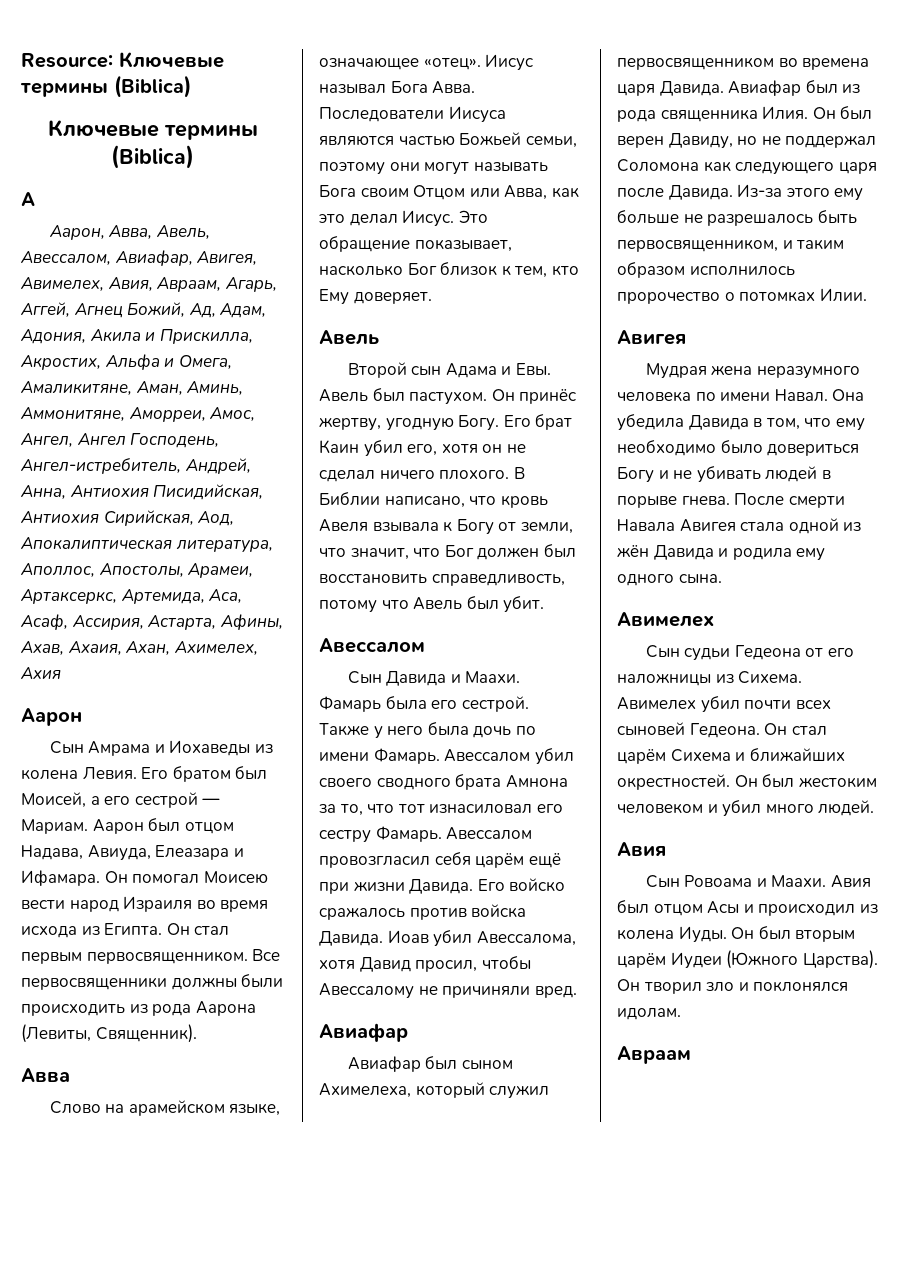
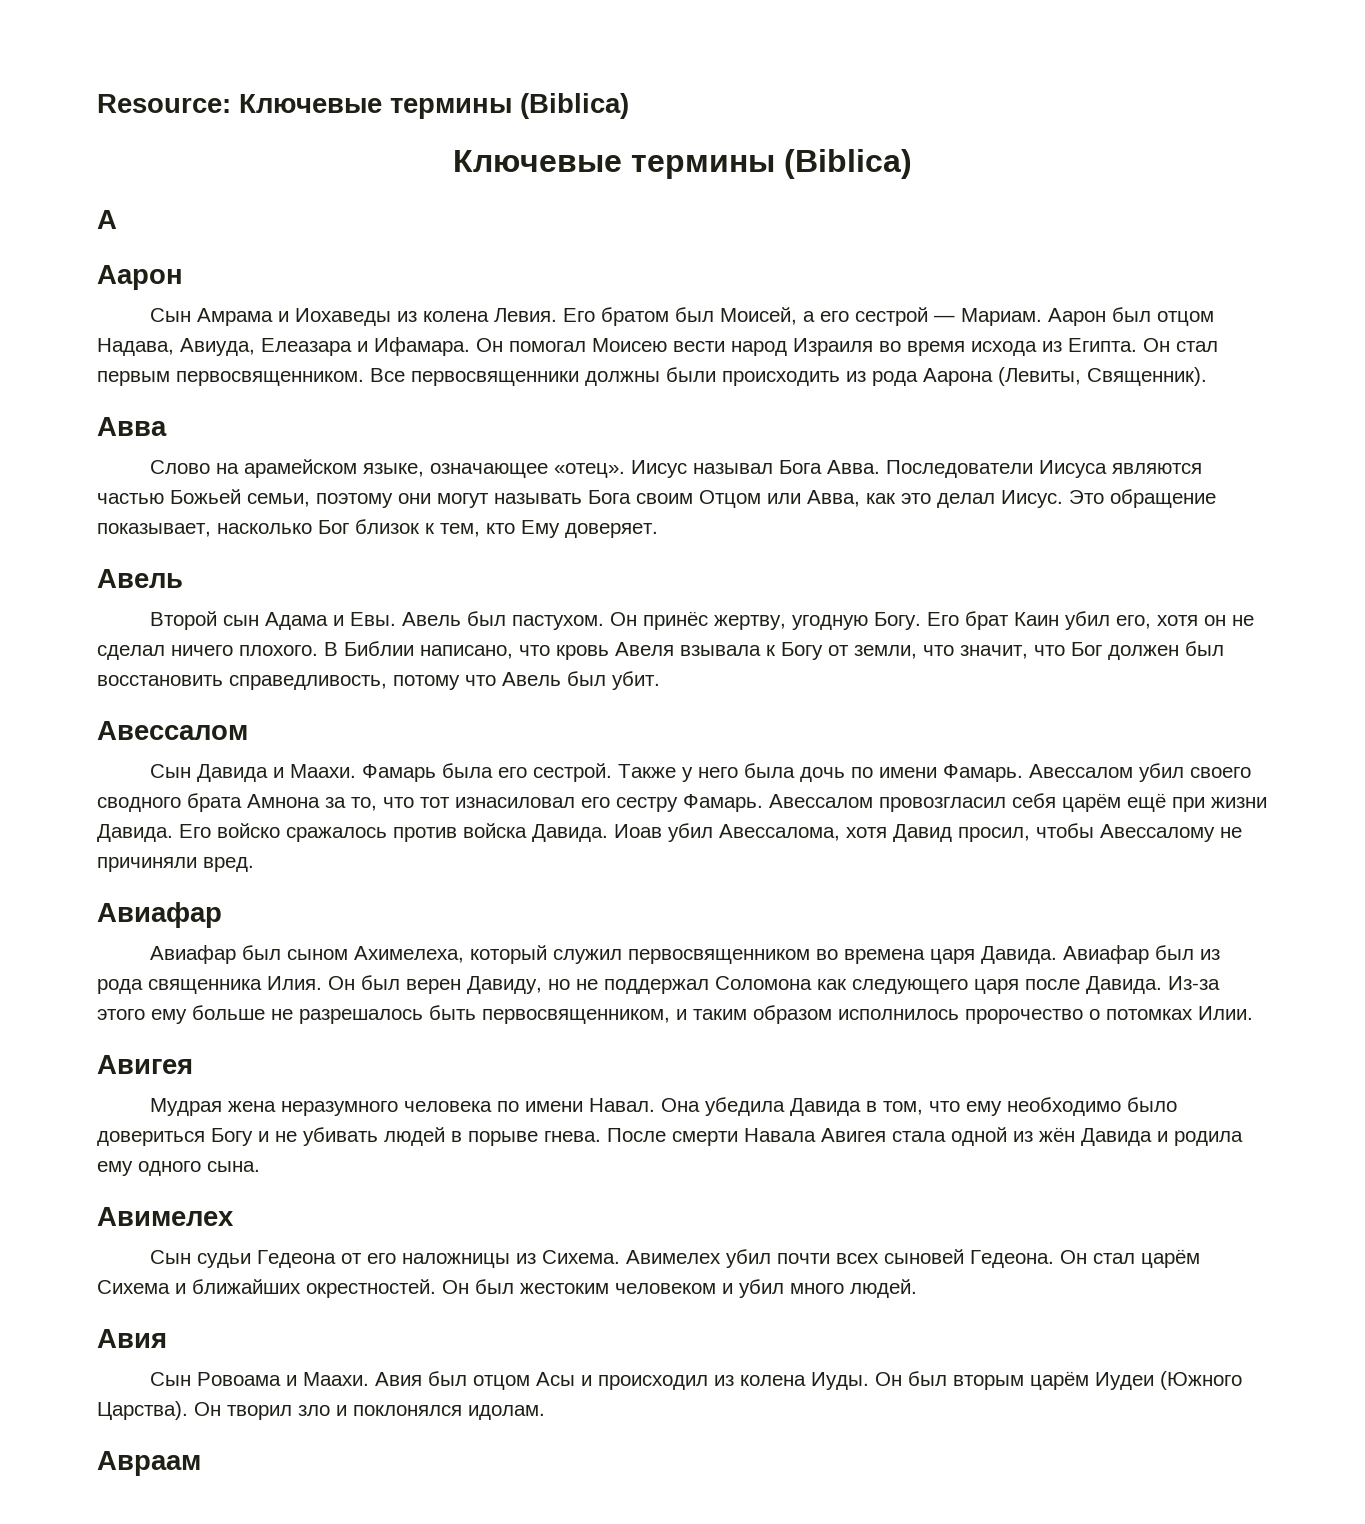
- Аарон, Авва, Авель, Авессалом, Авиафар, Авигея, Авимелех, Авия, Авраам, Агарь, Аггей, Агнец Божий, Ад, Адам, Адония, Акила и Прискилла, Акростих, Альфа и Омега, Амаликитяне, Аман, Аминь, Аммонитяне, Аморреи, Амос, Ангел, Ангел Господень, Ангел-истребитель, Андрей, Анна, Антиохия Писидийская, Антиохия Сирийская, Аод, Апокалиптическая литература, Аполлос, Апостолы, Арамеи, Артаксеркс, Артемида, Аса, Асаф, Ассирия, Астарта, Афины, Ахав, Ахаия, Ахан, Ахимелех, Ахия

